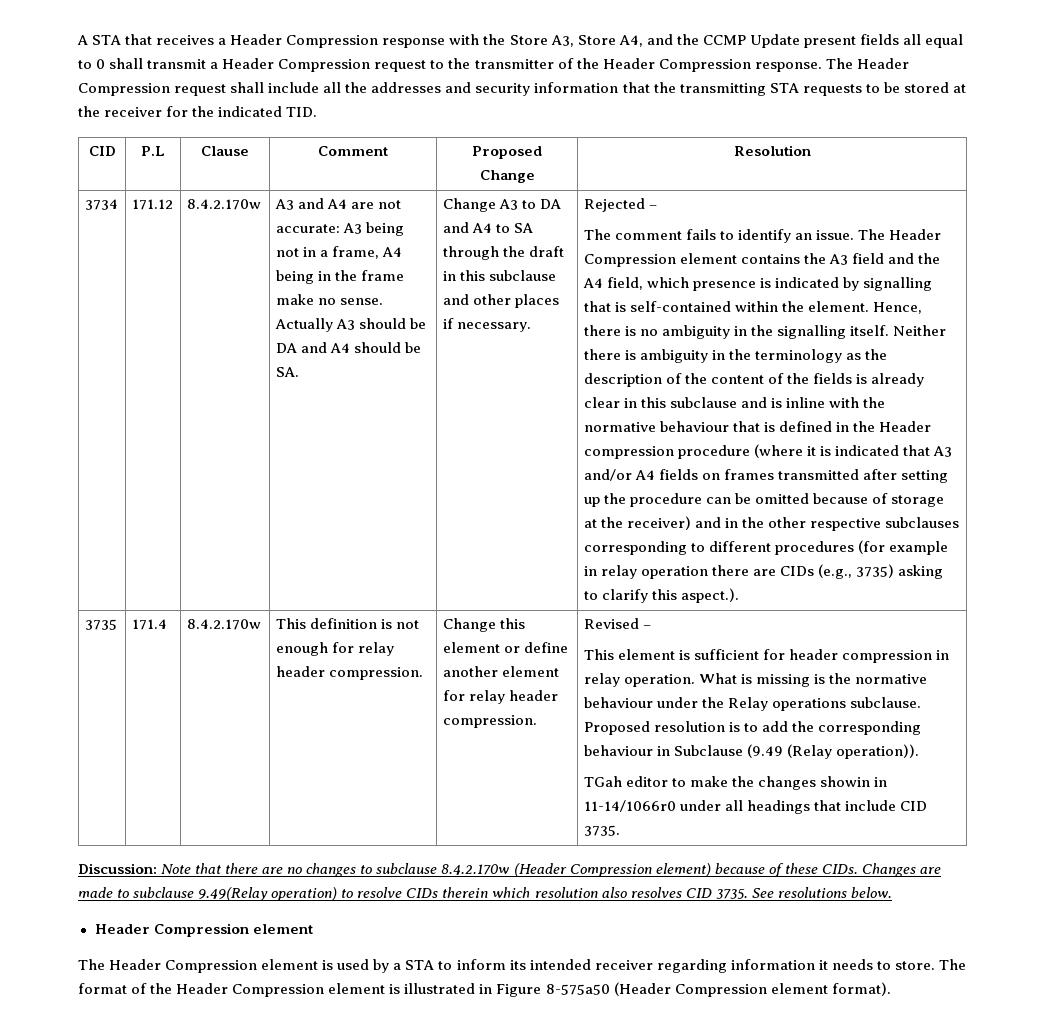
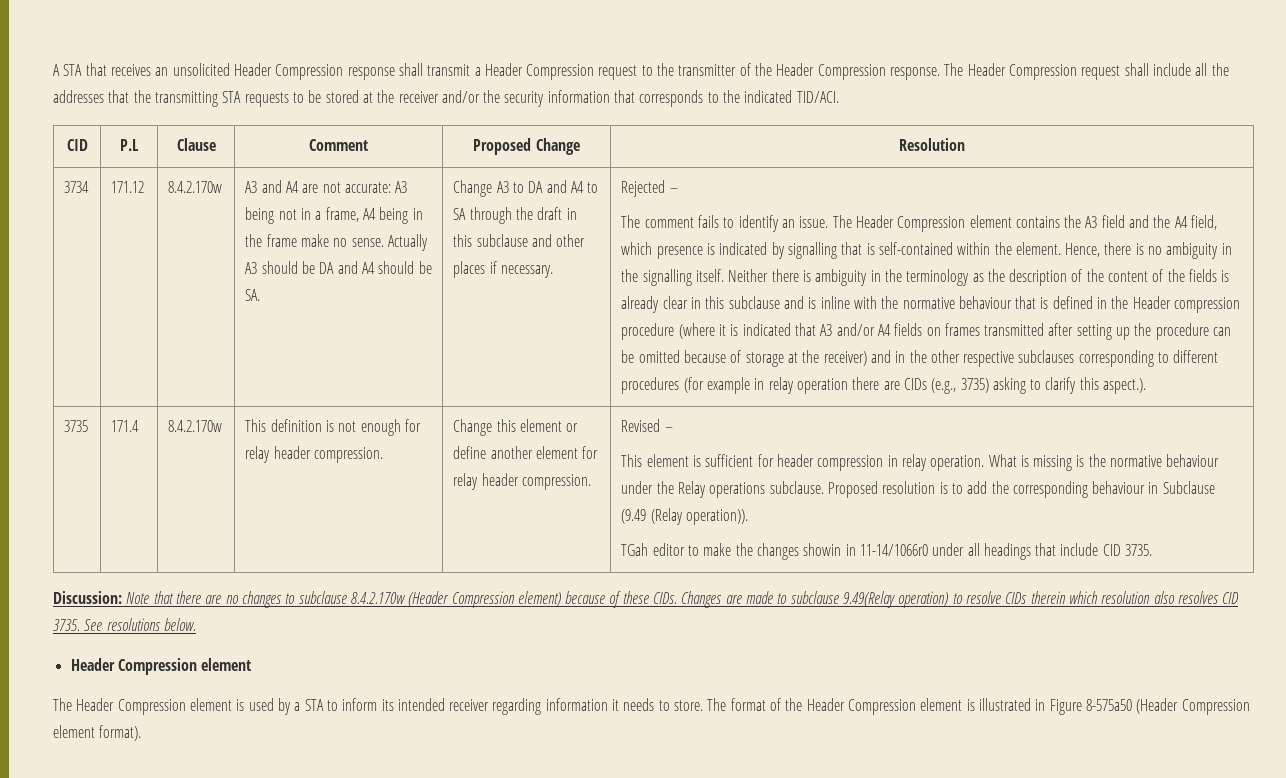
- A STA that receives a Header Compression response with the Store A3, Store A4, and the CCMP Update present fields all equal to 0 shall transmit a Header Compression request to the transmitter of the Header Compression response.
+ A STA that receives an unsolicited Header Compression response shall transmit a Header Compression request to the transmitter of the Header Compression response.
- The Header Compression request shall include all the addresses and security information that the transmitting STA requests to be stored at the receiver for the indicated TID.
+ The Header Compression request shall include all the addresses that the transmitting STA requests to be stored at the receiver and/or the security information that corresponds to the indicated TID/ACI.

